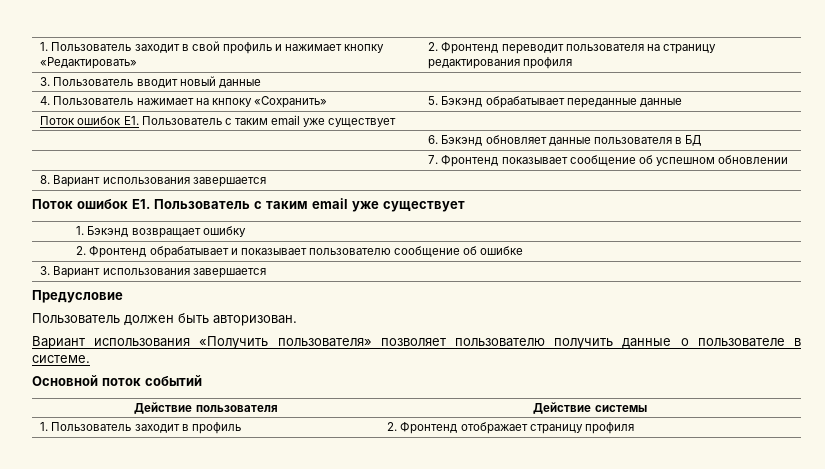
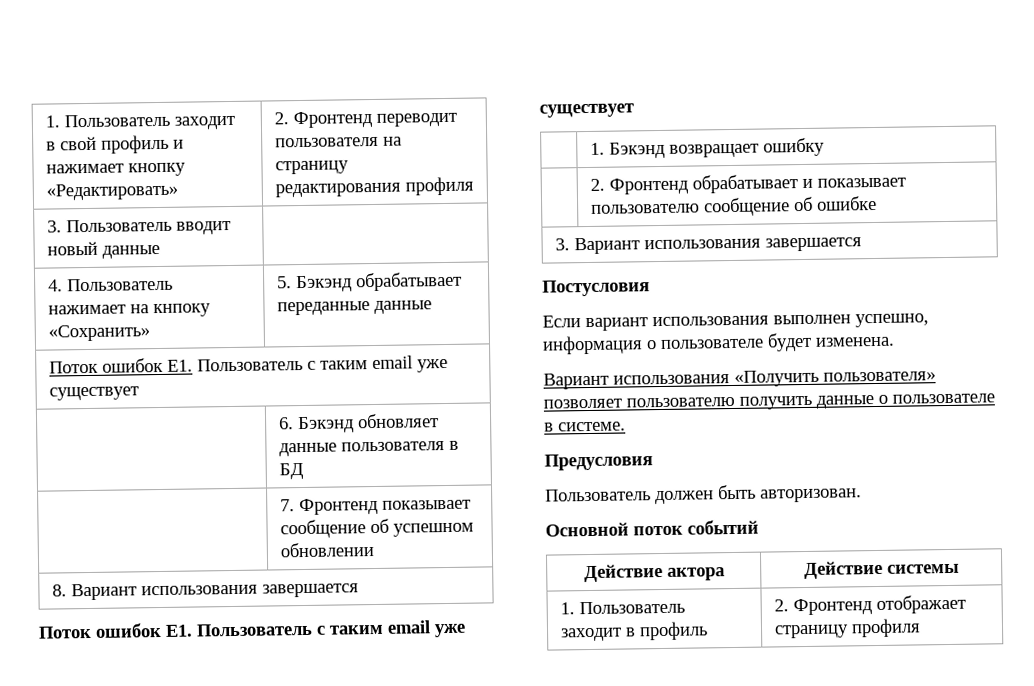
- Предусловие
- Пользователь должен быть авторизован.
+ Постусловия
+ Если вариант использования выполнен успешно, информация о пользователе будет изменена.
+ Предусловия
+ Пользователь должен быть авторизован.
- Действие пользователя | Действие системы
+ Действие актора | Действие системы

